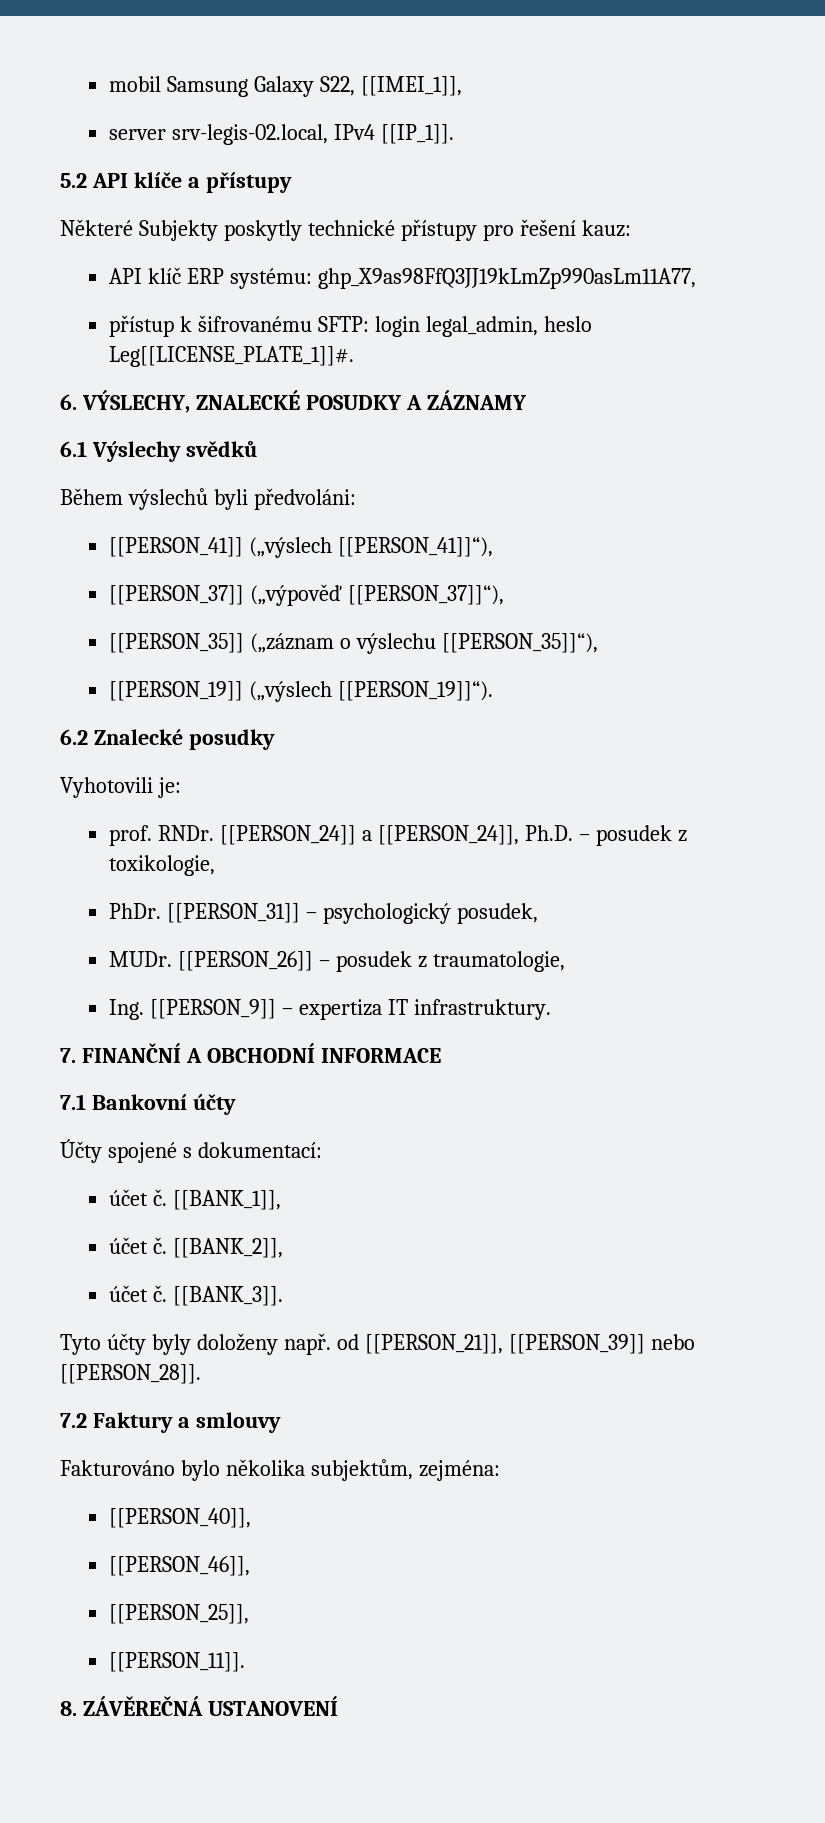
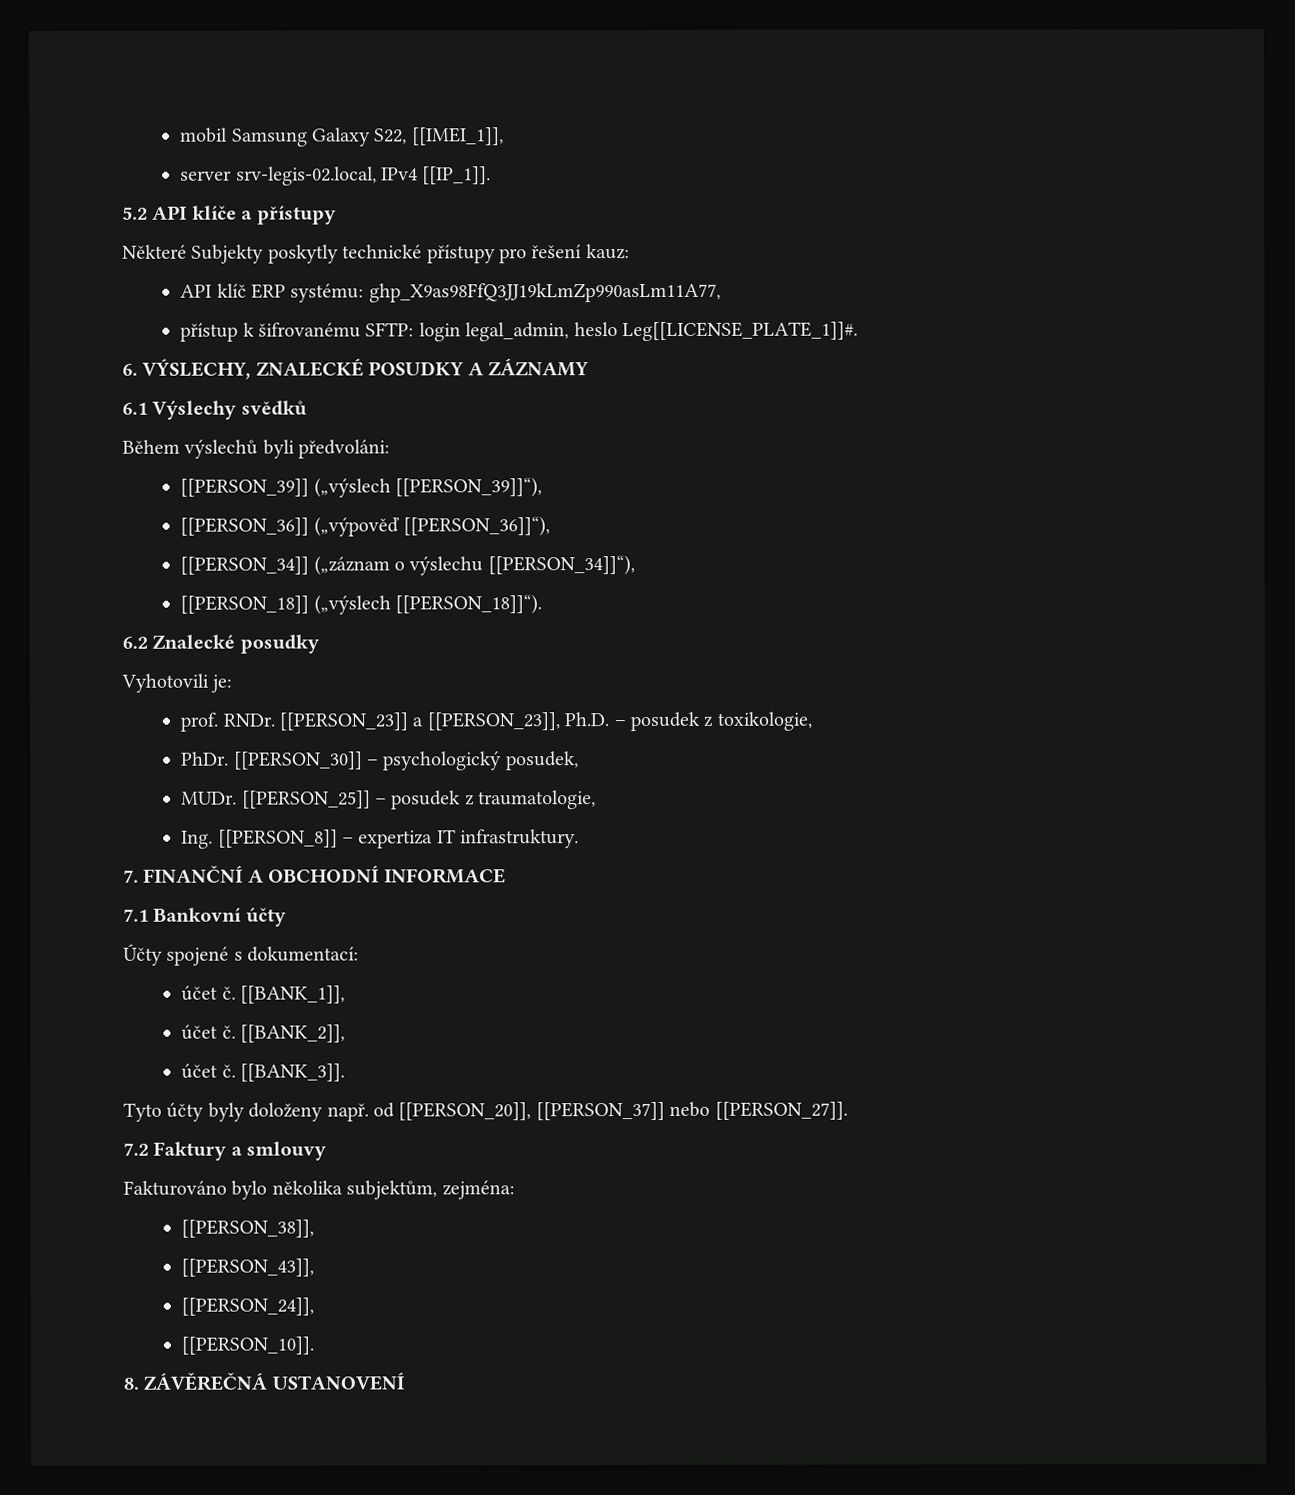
- [[PERSON_41]] („výslech [[PERSON_41]]“),
- [[PERSON_37]] („výpověď [[PERSON_37]]“),
- [[PERSON_35]] („záznam o výslechu [[PERSON_35]]“),
- [[PERSON_19]] („výslech [[PERSON_19]]“).
+ [[PERSON_39]] („výslech [[PERSON_39]]“),
+ [[PERSON_36]] („výpověď [[PERSON_36]]“),
+ [[PERSON_34]] („záznam o výslechu [[PERSON_34]]“),
+ [[PERSON_18]] („výslech [[PERSON_18]]“).
- [[PERSON_24]] a [[PERSON_24]], Ph.D. – posudek z toxikologie,
+ [[PERSON_23]] a [[PERSON_23]], Ph.D. – posudek z toxikologie,
- [[PERSON_31]] – psychologický posudek,
+ [[PERSON_30]] – psychologický posudek,
- [[PERSON_26]] – posudek z traumatologie,
+ [[PERSON_25]] – posudek z traumatologie,
- Ing. [[PERSON_9]] – expertiza IT infrastruktury.
+ Ing. [[PERSON_8]] – expertiza IT infrastruktury.
- Tyto účty byly doloženy např. od [[PERSON_21]], [[PERSON_39]] nebo [[PERSON_28]].
+ Tyto účty byly doloženy např. od [[PERSON_20]], [[PERSON_37]] nebo [[PERSON_27]].
- [[PERSON_40]],
- [[PERSON_46]],
- [[PERSON_25]],
- [[PERSON_11]].
+ [[PERSON_38]],
+ [[PERSON_43]],
+ [[PERSON_24]],
+ [[PERSON_10]].

